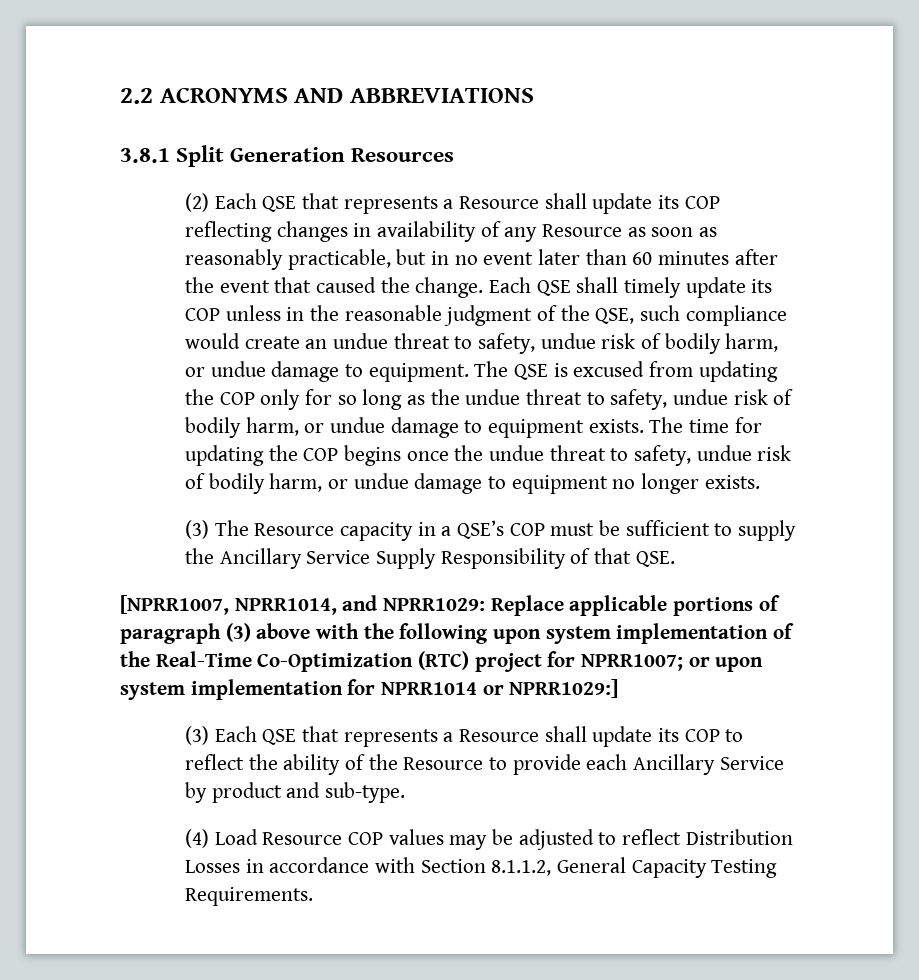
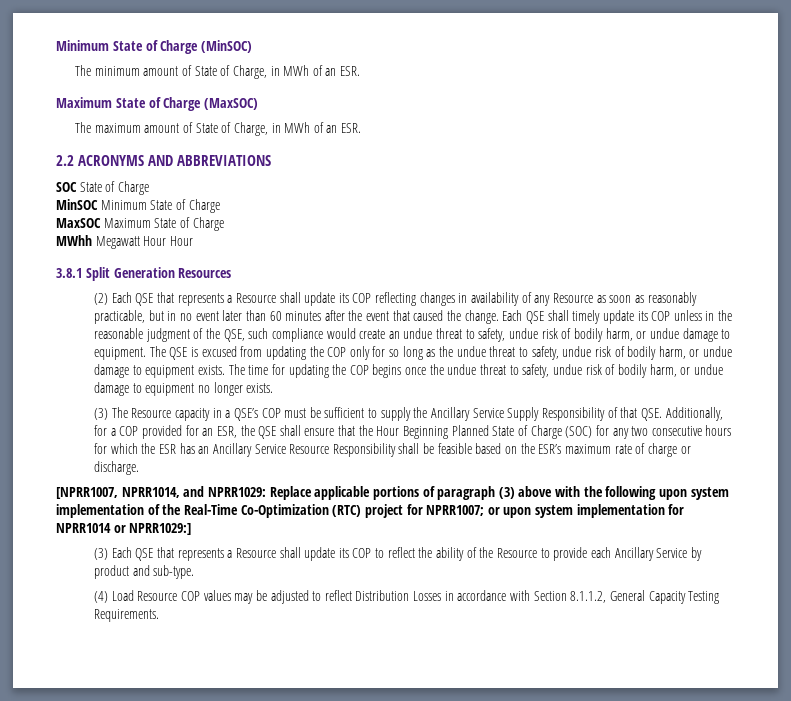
+ Minimum State of Charge (MinSOC)
+ The minimum amount of State of Charge, in MWh of an ESR.
+ Maximum State of Charge (MaxSOC)
+ The maximum amount of State of Charge, in MWh of an ESR.
  2.2 ACRONYMS AND ABBREVIATIONS
+ SOC State of Charge
+ MinSOC Minimum State of Charge
+ MaxSOC Maximum State of Charge
+ MWhh Megawatt Hour Hour
- (3) The Resource capacity in a QSE’s COP must be sufficient to supply the Ancillary Service Supply Responsibility of that QSE.
+ (3) The Resource capacity in a QSE’s COP must be sufficient to supply the Ancillary Service Supply Responsibility of that QSE. Additionally, for a COP provided for an ESR, the QSE shall ensure that the Hour Beginning Planned State of Charge (SOC) for any two consecutive hours for which the ESR has an Ancillary Service Resource Responsibility shall be feasible based on the ESR’s maximum rate of charge or discharge.

